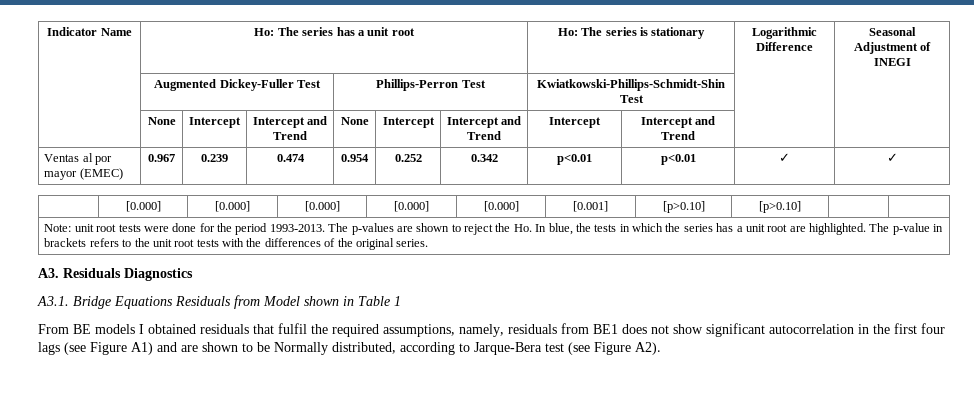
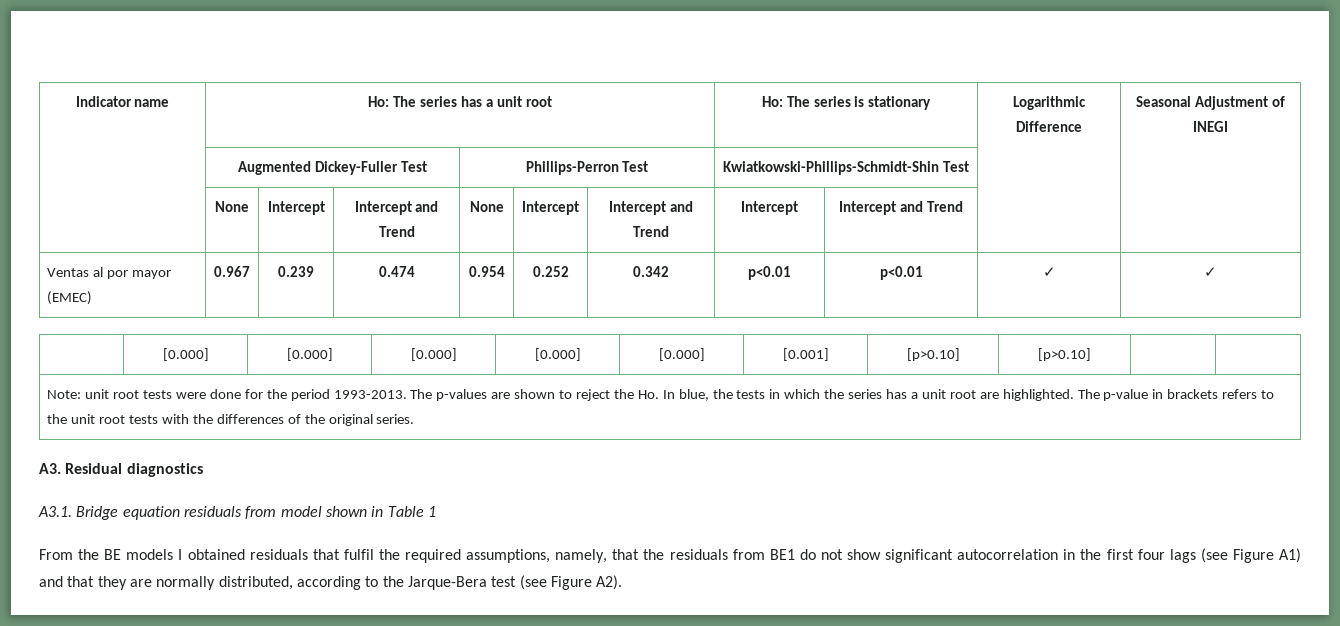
- Indicator Name | Ho: The series has a unit root | Ho: The series is stationary | Logarithmic Difference | Seasonal Adjustment of INEGI
+ Indicator name | Ho: The series has a unit root | Ho: The series is stationary | Logarithmic Difference | Seasonal Adjustment of INEGI
- A3. Residuals Diagnostics
+ A3. Residual diagnostics
- A3.1. Bridge Equations Residuals from Model shown in Table 1
+ A3.1. Bridge equation residuals from model shown in Table 1
- From BE models I obtained residuals that fulfil the required assumptions, namely, residuals from BE1 does not show significant autocorrelation in the first four lags (see Figure A1) and are shown to be Normally distributed, according to Jarque-Bera test (see Figure A2).
+ From the BE models I obtained residuals that fulfil the required assumptions, namely, that the residuals from BE1 do not show significant autocorrelation in the first four lags (see Figure A1) and that they are normally distributed, according to the Jarque-Bera test (see Figure A2).

